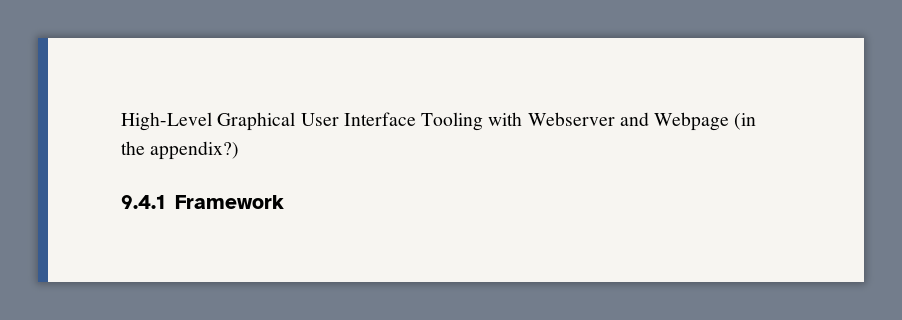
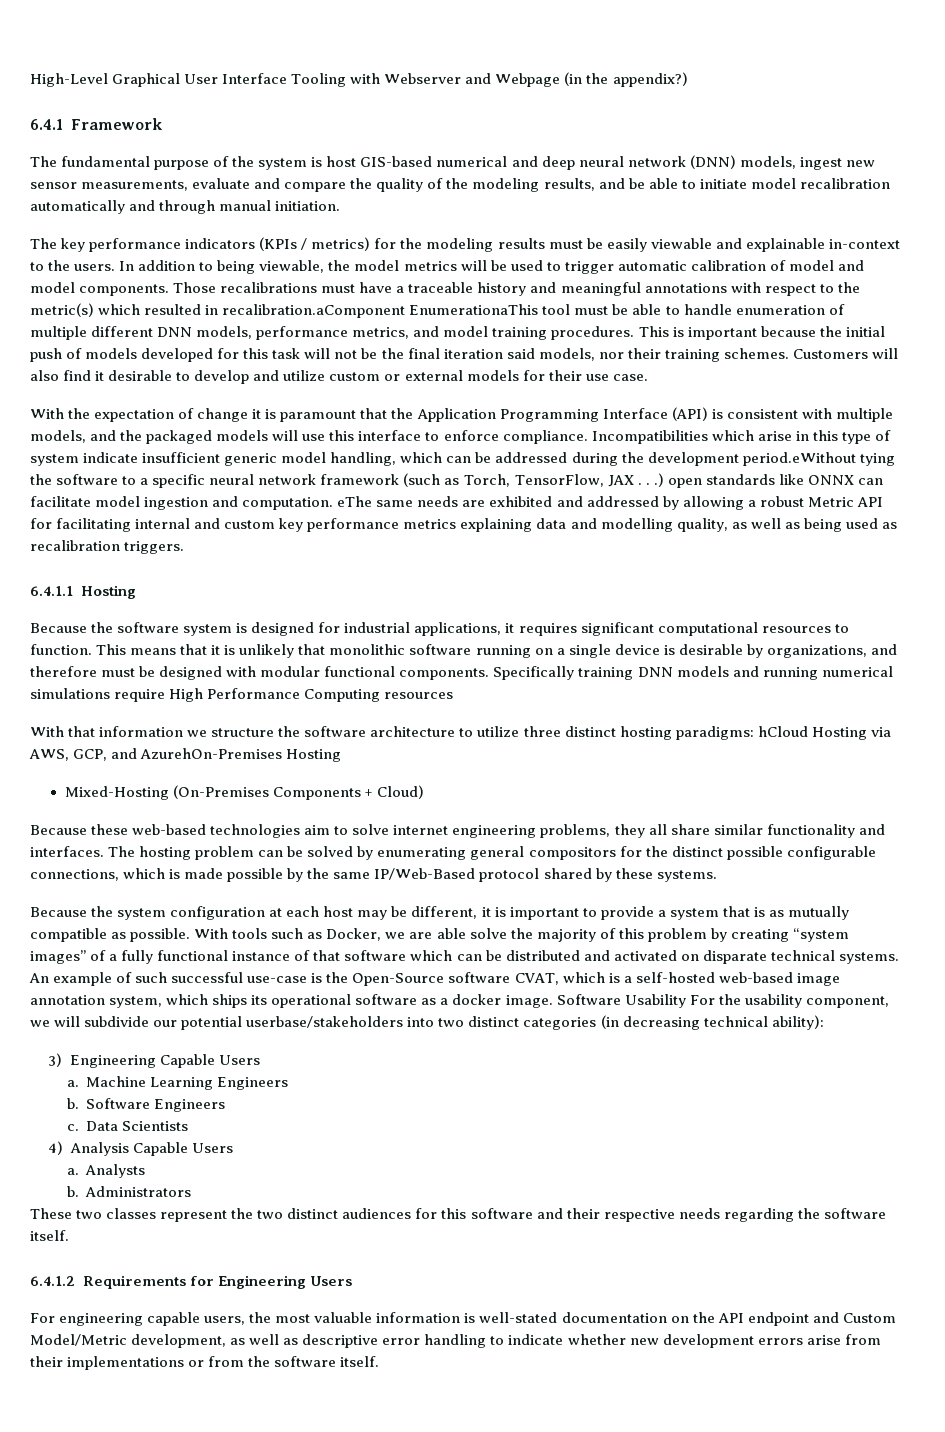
- 9.4.1 Framework
+ 6.4.1 Framework
+ The fundamental purpose of the system is host GIS-based numerical and deep neural network (DNN) models, ingest new sensor measurements, evaluate and compare the quality of the modeling results, and be able to initiate model recalibration automatically and through manual initiation.
+ The key performance indicators (KPIs / metrics) for the modeling results must be easily viewable and explainable in-context to the users. In addition to being viewable, the model metrics will be used to trigger automatic calibration of model and model components. Those recalibrations must have a traceable history and meaningful annotations with respect to the metric(s) which resulted in recalibration.aComponent EnumerationaThis tool must be able to handle enumeration of multiple different DNN models, performance metrics, and model training procedures. This is important because the initial push of models developed for this task will not be the final iteration said models, nor their training schemes. Customers will also find it desirable to develop and utilize custom or external models for their use case.
+ With the expectation of change it is paramount that the Application Programming Interface (API) is consistent with multiple models, and the packaged models will use this interface to enforce compliance. Incompatibilities which arise in this type of system indicate insufficient generic model handling, which can be addressed during the development period.eWithout tying the software to a specific neural network framework (such as Torch, TensorFlow, JAX . . .) open standards like ONNX can facilitate model ingestion and computation. eThe same needs are exhibited and addressed by allowing a robust Metric API for facilitating internal and custom key performance metrics explaining data and modelling quality, as well as being used as recalibration triggers.
+ 6.4.1.1 Hosting
+ Because the software system is designed for industrial applications, it requires significant computational resources to function. This means that it is unlikely that monolithic software running on a single device is desirable by organizations, and therefore must be designed with modular functional components. Specifically training DNN models and running numerical simulations require High Performance Computing resources
+ With that information we structure the software architecture to utilize three distinct hosting paradigms: hCloud Hosting via AWS, GCP, and AzurehOn-Premises Hosting
+ Mixed-Hosting (On-Premises Components + Cloud)
+ Because these web-based technologies aim to solve internet engineering problems, they all share similar functionality and interfaces. The hosting problem can be solved by enumerating general compositors for the distinct possible configurable connections, which is made possible by the same IP/Web-Based protocol shared by these systems.
+ Because the system configuration at each host may be different, it is important to provide a system that is as mutually compatible as possible. With tools such as Docker, we are able solve the majority of this problem by creating “system images” of a fully functional instance of that software which can be distributed and activated on disparate technical systems. An example of such successful use-case is the Open-Source software CVAT, which is a self-hosted web-based image annotation system, which ships its operational software as a docker image. Software Usability For the usability component, we will subdivide our potential userbase/stakeholders into two distinct categories (in decreasing technical ability):
+ 3) Engineering Capable Users
+ a. Machine Learning Engineers
+ b. Software Engineers
+ c. Data Scientists
+ 4) Analysis Capable Users
+ a. Analysts
+ b. Administrators
+ These two classes represent the two distinct audiences for this software and their respective needs regarding the software itself.
+ 6.4.1.2 Requirements for Engineering Users
+ For engineering capable users, the most valuable information is well-stated documentation on the API endpoint and Custom Model/Metric development, as well as descriptive error handling to indicate whether new development errors arise from their implementations or from the software itself.

